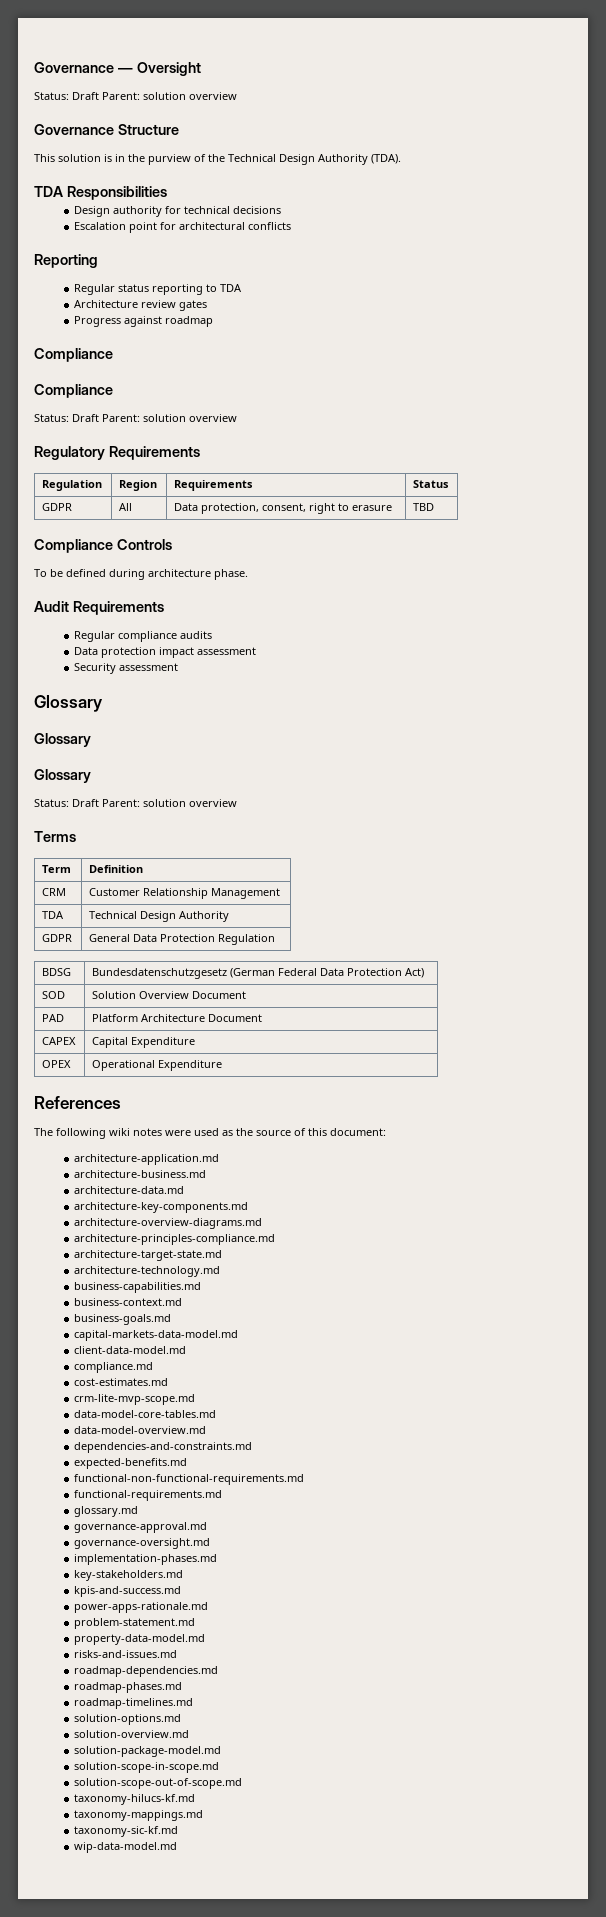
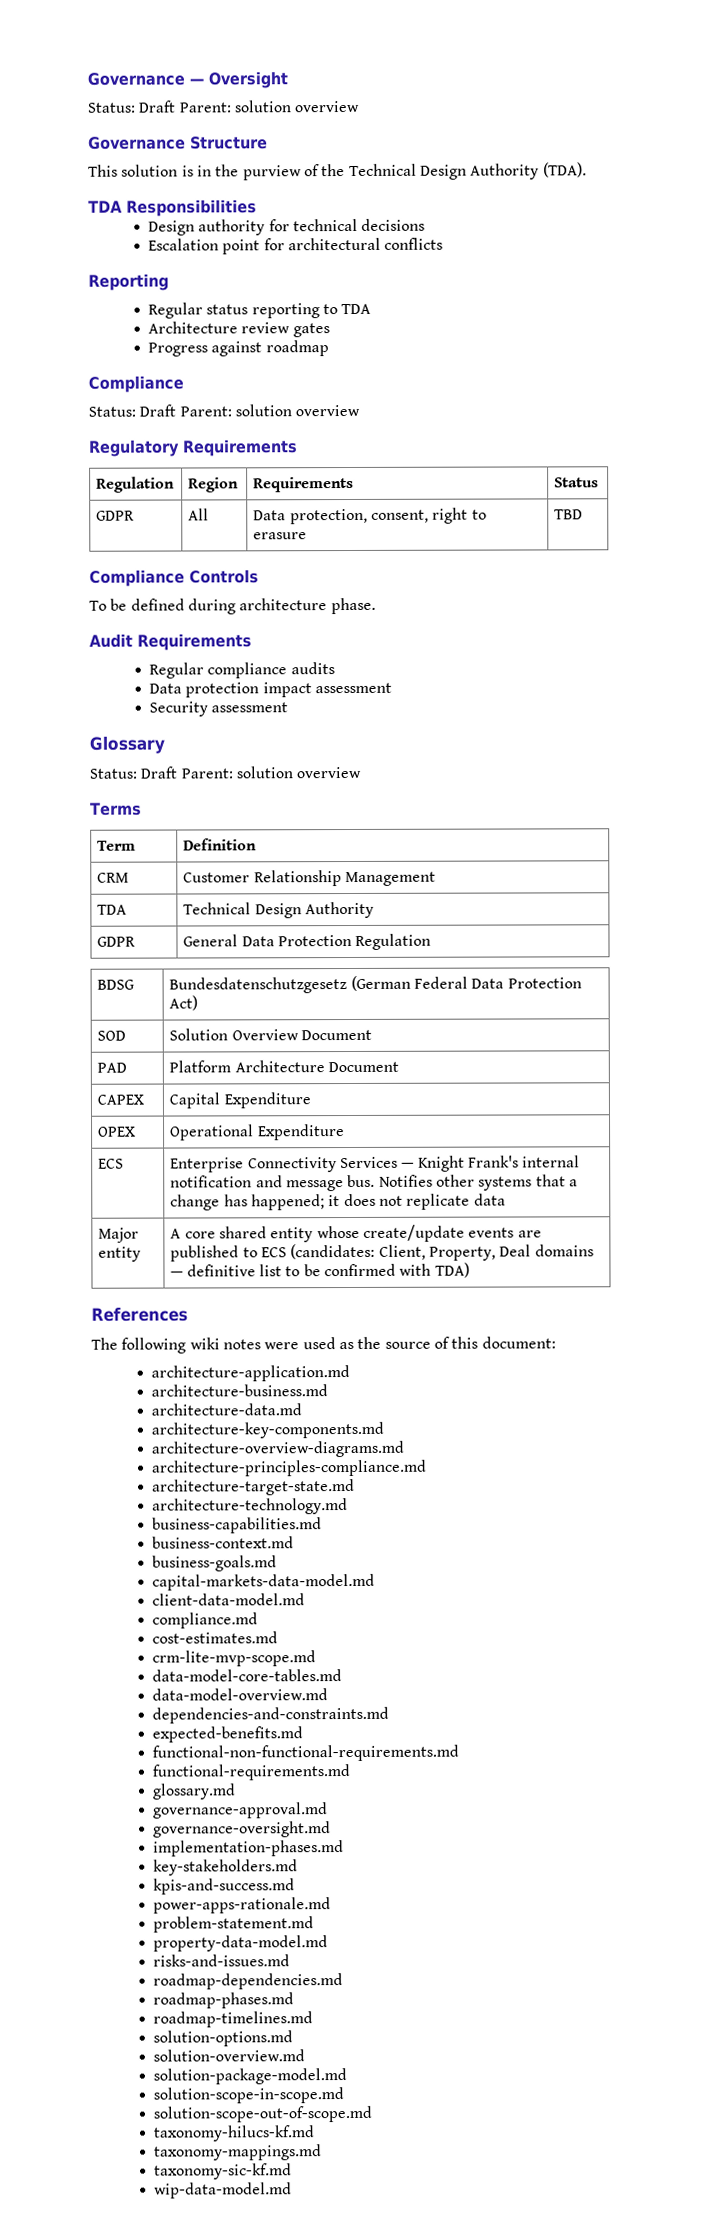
  Progress against roadmap
- Compliance
  Security assessment
- Glossary
- Glossary
+ ECS | Enterprise Connectivity Services — Knight Frank's internal notification and message bus. Notifies other systems that a change has happened; it does not replicate data
+ Major entity | A core shared entity whose create/update events are published to ECS (candidates: Client, Property, Deal domains — definitive list to be confirmed with TDA)

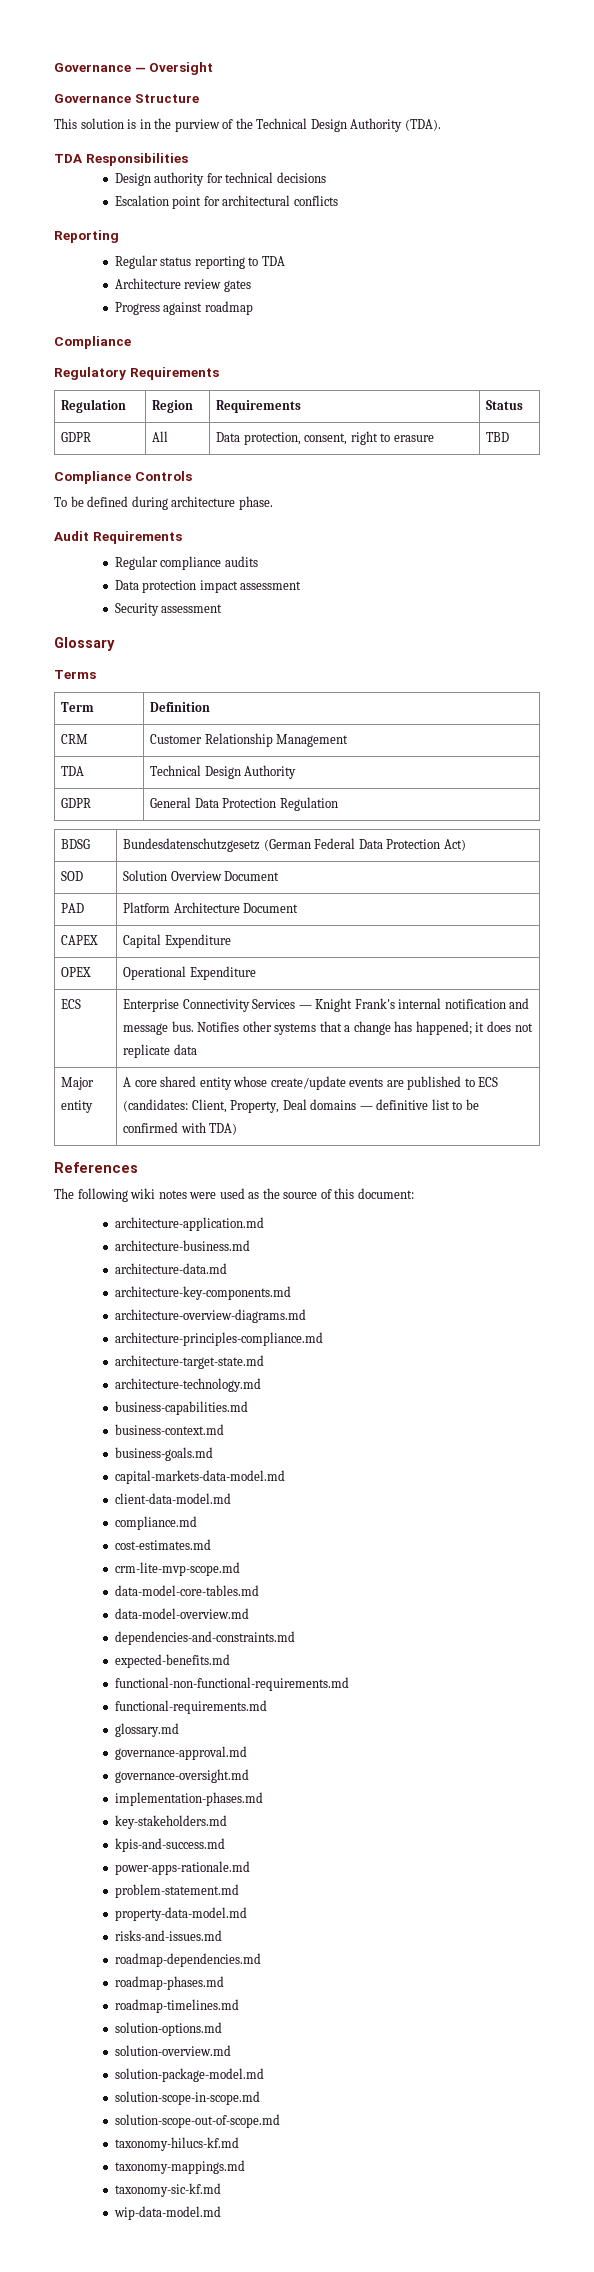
  Governance — Oversight
- Status: Draft Parent: solution overview
  Progress against roadmap
  Compliance
- Status: Draft Parent: solution overview
  Glossary
- Status: Draft Parent: solution overview

